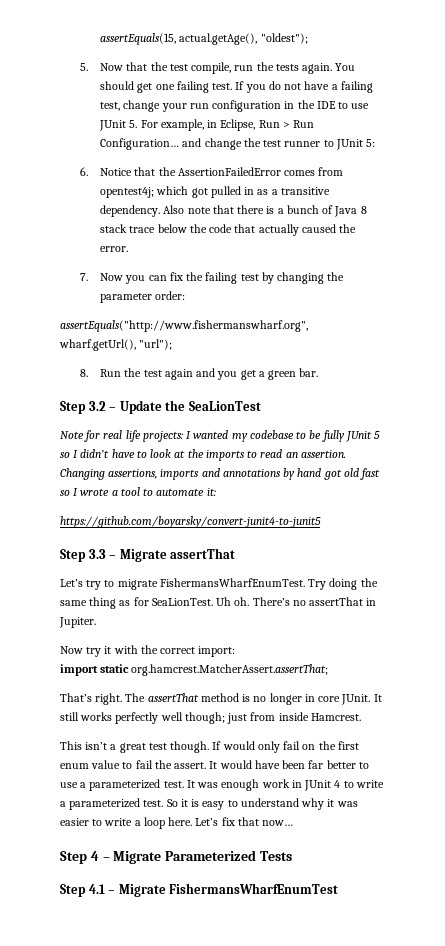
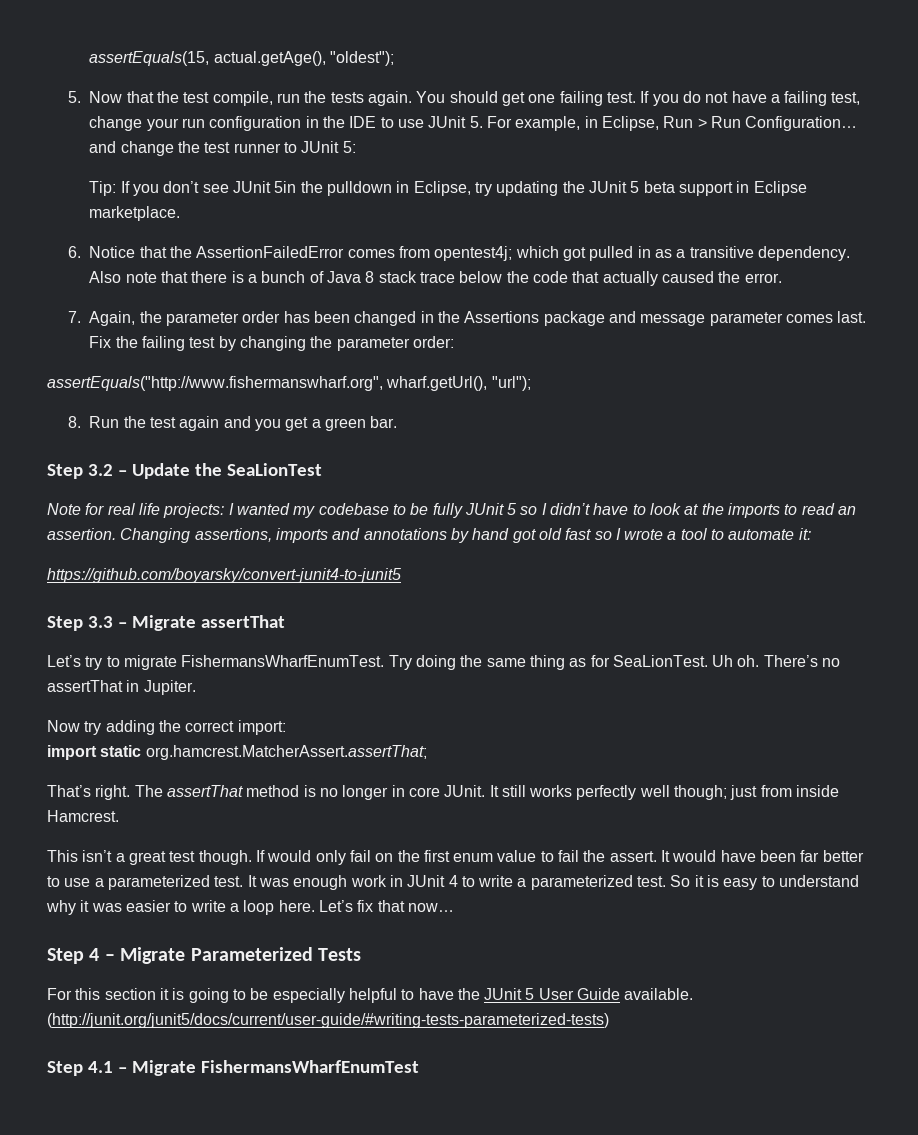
+ Tip: If you don’t see JUnit 5in the pulldown in Eclipse, try updating the JUnit 5 beta support in Eclipse marketplace.
- 7. Now you can fix the failing test by changing the parameter order:
+ 7. Again, the parameter order has been changed in the Assertions package and message parameter comes last. Fix the failing test by changing the parameter order:
- Now try it with the correct import:
+ Now try adding the correct import:
+ For this section it is going to be especially helpful to have the JUnit 5 User Guide available. (http://junit.org/junit5/docs/current/user-guide/#writing-tests-parameterized-tests)

